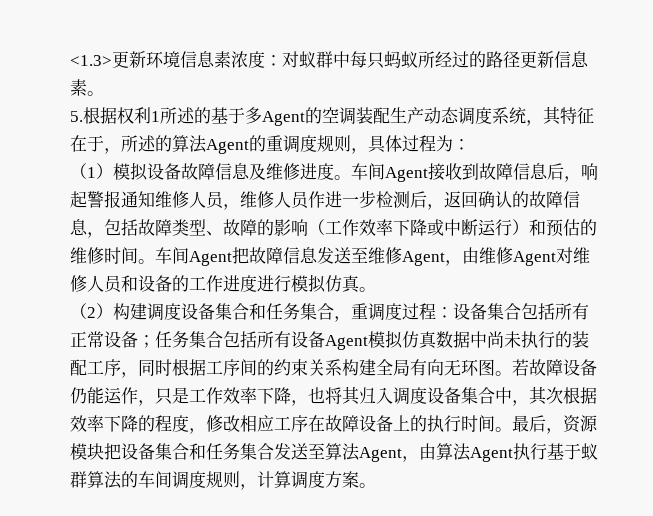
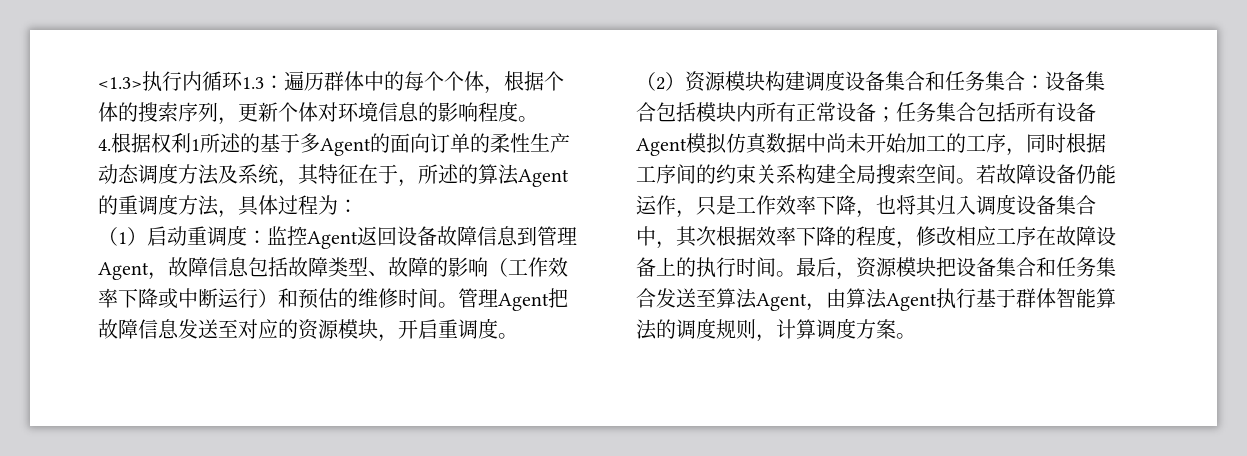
- <1.3>更新环境信息素浓度：对蚁群中每只蚂蚁所经过的路径更新信息素。
- 5.根据权利1所述的基于多Agent的空调装配生产动态调度系统，其特征在于，所述的算法Agent的重调度规则，具体过程为：
+ <1.3>执行内循环1.3：遍历群体中的每个个体，根据个体的搜索序列，更新个体对环境信息的影响程度。
+ 4.根据权利1所述的基于多Agent的面向订单的柔性生产动态调度方法及系统，其特征在于，所述的算法Agent的重调度方法，具体过程为：
- （1）模拟设备故障信息及维修进度。车间Agent接收到故障信息后，响起警报通知维修人员，维修人员作进一步检测后，返回确认的故障信息，包括故障类型、故障的影响（工作效率下降或中断运行）和预估的维修时间。
+ （1）启动重调度：监控Agent返回设备故障信息到管理Agent，故障信息包括故障类型、故障的影响（工作效率下降或中断运行）和预估的维修时间。
- 车间Agent把故障信息发送至维修Agent，由维修Agent对维修人员和设备的工作进度进行模拟仿真。
+ 管理Agent把故障信息发送至对应的资源模块，开启重调度。
- （2）构建调度设备集合和任务集合，重调度过程：设备集合包括所有正常设备；任务集合包括所有设备Agent模拟仿真数据中尚未执行的装配工序，同时根据工序间的约束关系构建全局有向无环图。
+ （2）资源模块构建调度设备集合和任务集合：设备集合包括模块内所有正常设备；任务集合包括所有设备Agent模拟仿真数据中尚未开始加工的工序，同时根据工序间的约束关系构建全局搜索空间。
- 最后，资源模块把设备集合和任务集合发送至算法Agent，由算法Agent执行基于蚁群算法的车间调度规则，计算调度方案。
+ 最后，资源模块把设备集合和任务集合发送至算法Agent，由算法Agent执行基于群体智能算法的调度规则，计算调度方案。

